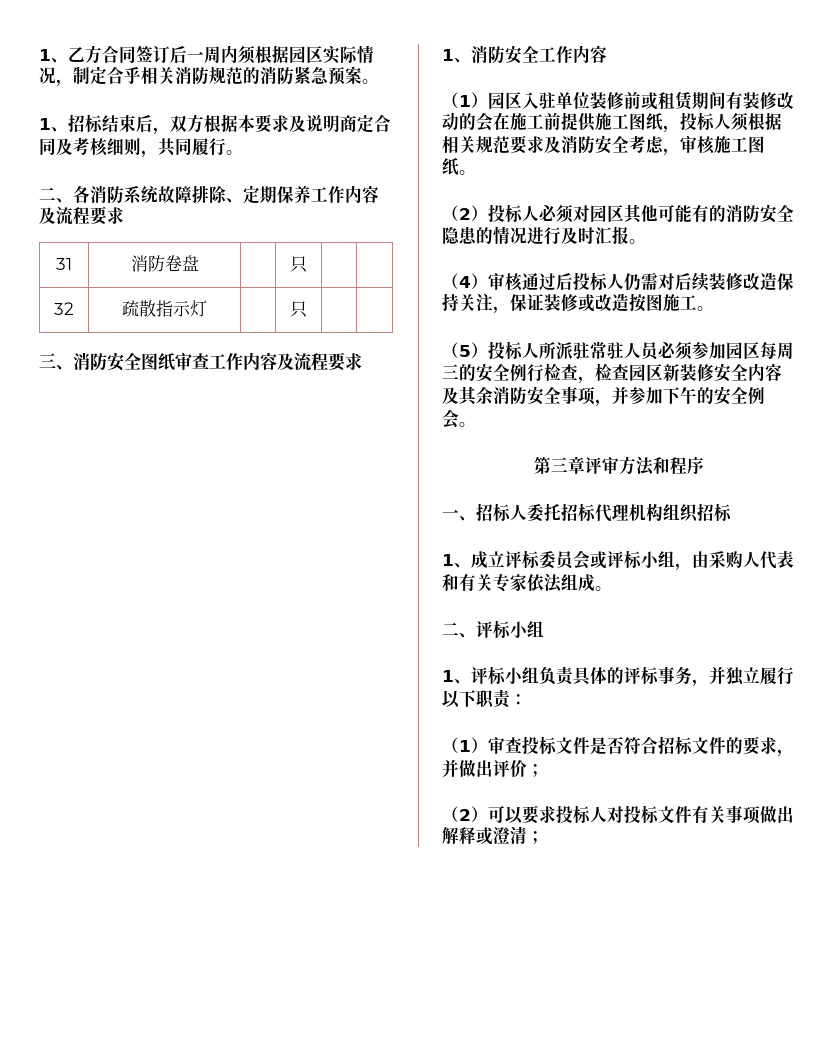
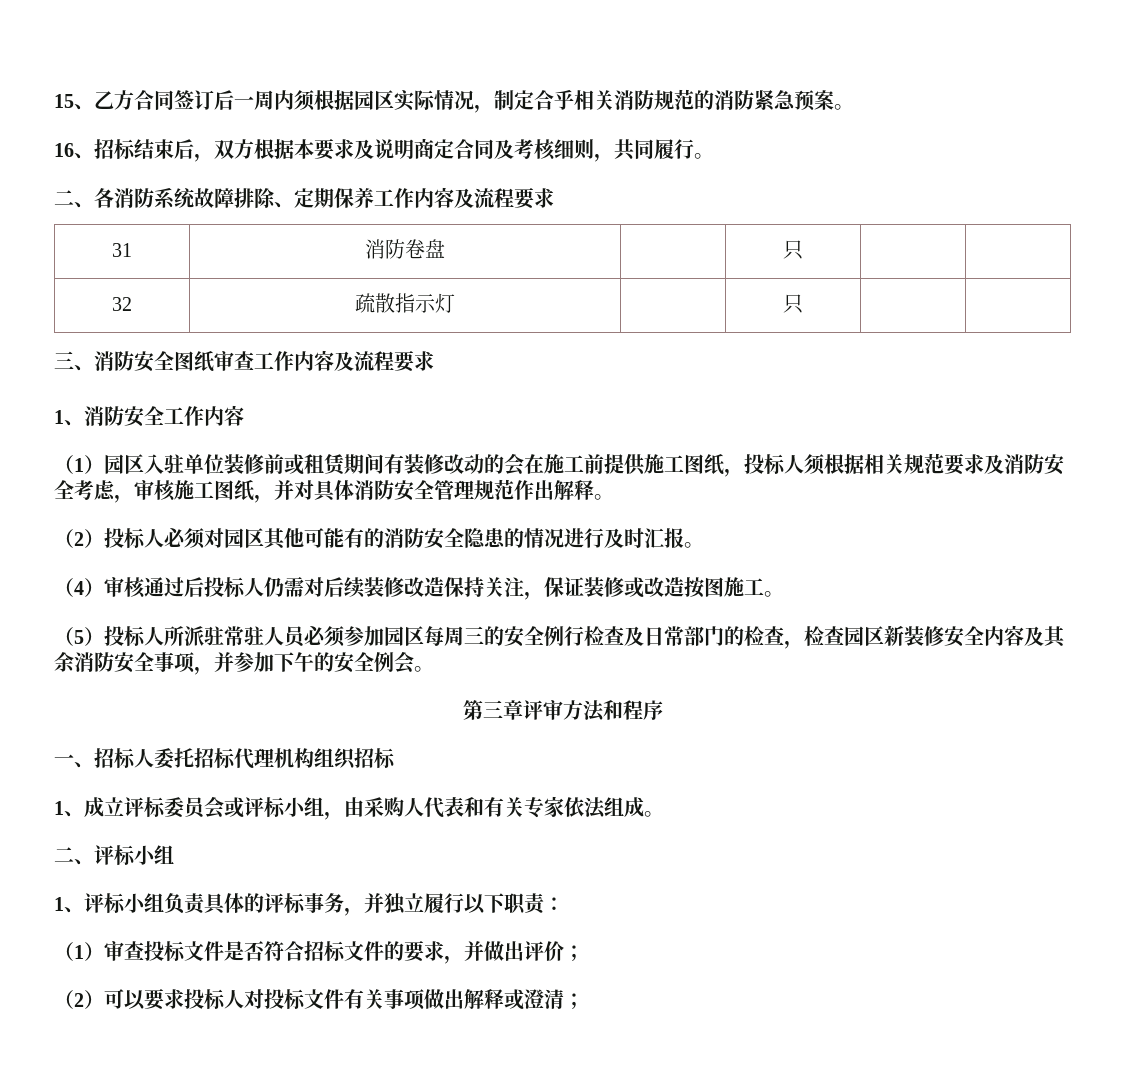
- 1、乙方合同签订后一周内须根据园区实际情况，制定合乎相关消防规范的消防紧急预案。
+ 15、乙方合同签订后一周内须根据园区实际情况，制定合乎相关消防规范的消防紧急预案。
- 1、招标结束后，双方根据本要求及说明商定合同及考核细则，共同履行。
+ 16、招标结束后，双方根据本要求及说明商定合同及考核细则，共同履行。
- （1）园区入驻单位装修前或租赁期间有装修改动的会在施工前提供施工图纸，投标人须根据相关规范要求及消防安全考虑，审核施工图纸。
+ （1）园区入驻单位装修前或租赁期间有装修改动的会在施工前提供施工图纸，投标人须根据相关规范要求及消防安全考虑，审核施工图纸，并对具体消防安全管理规范作出解释。
- （5）投标人所派驻常驻人员必须参加园区每周三的安全例行检查，检查园区新装修安全内容及其余消防安全事项，并参加下午的安全例会。
+ （5）投标人所派驻常驻人员必须参加园区每周三的安全例行检查及日常部门的检查，检查园区新装修安全内容及其余消防安全事项，并参加下午的安全例会。

